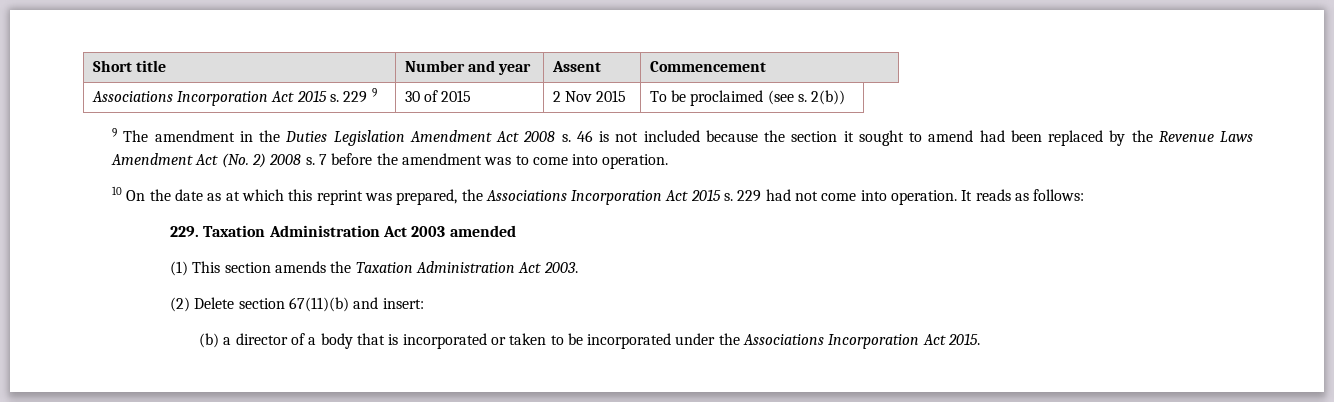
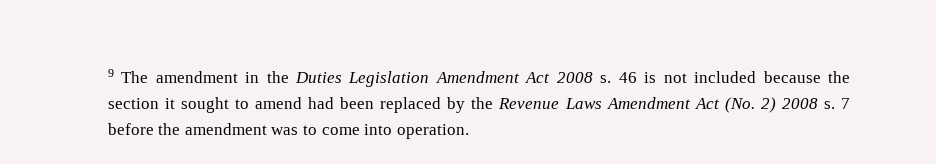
- Short title | Number and year | Assent | Commencement
- Associations Incorporation Act 2015 s. 229 9 | 30 of 2015 | 2 Nov 2015 | To be proclaimed (see s. 2(b))
- 10 On the date as at which this reprint was prepared, the Associations Incorporation Act 2015 s. 229 had not come into operation. It reads as follows:
- 229. Taxation Administration Act 2003 amended
- (1) This section amends the Taxation Administration Act 2003.
- (2) Delete section 67(11)(b) and insert:
- (b) a director of a body that is incorporated or taken to be incorporated under the Associations Incorporation Act 2015.

